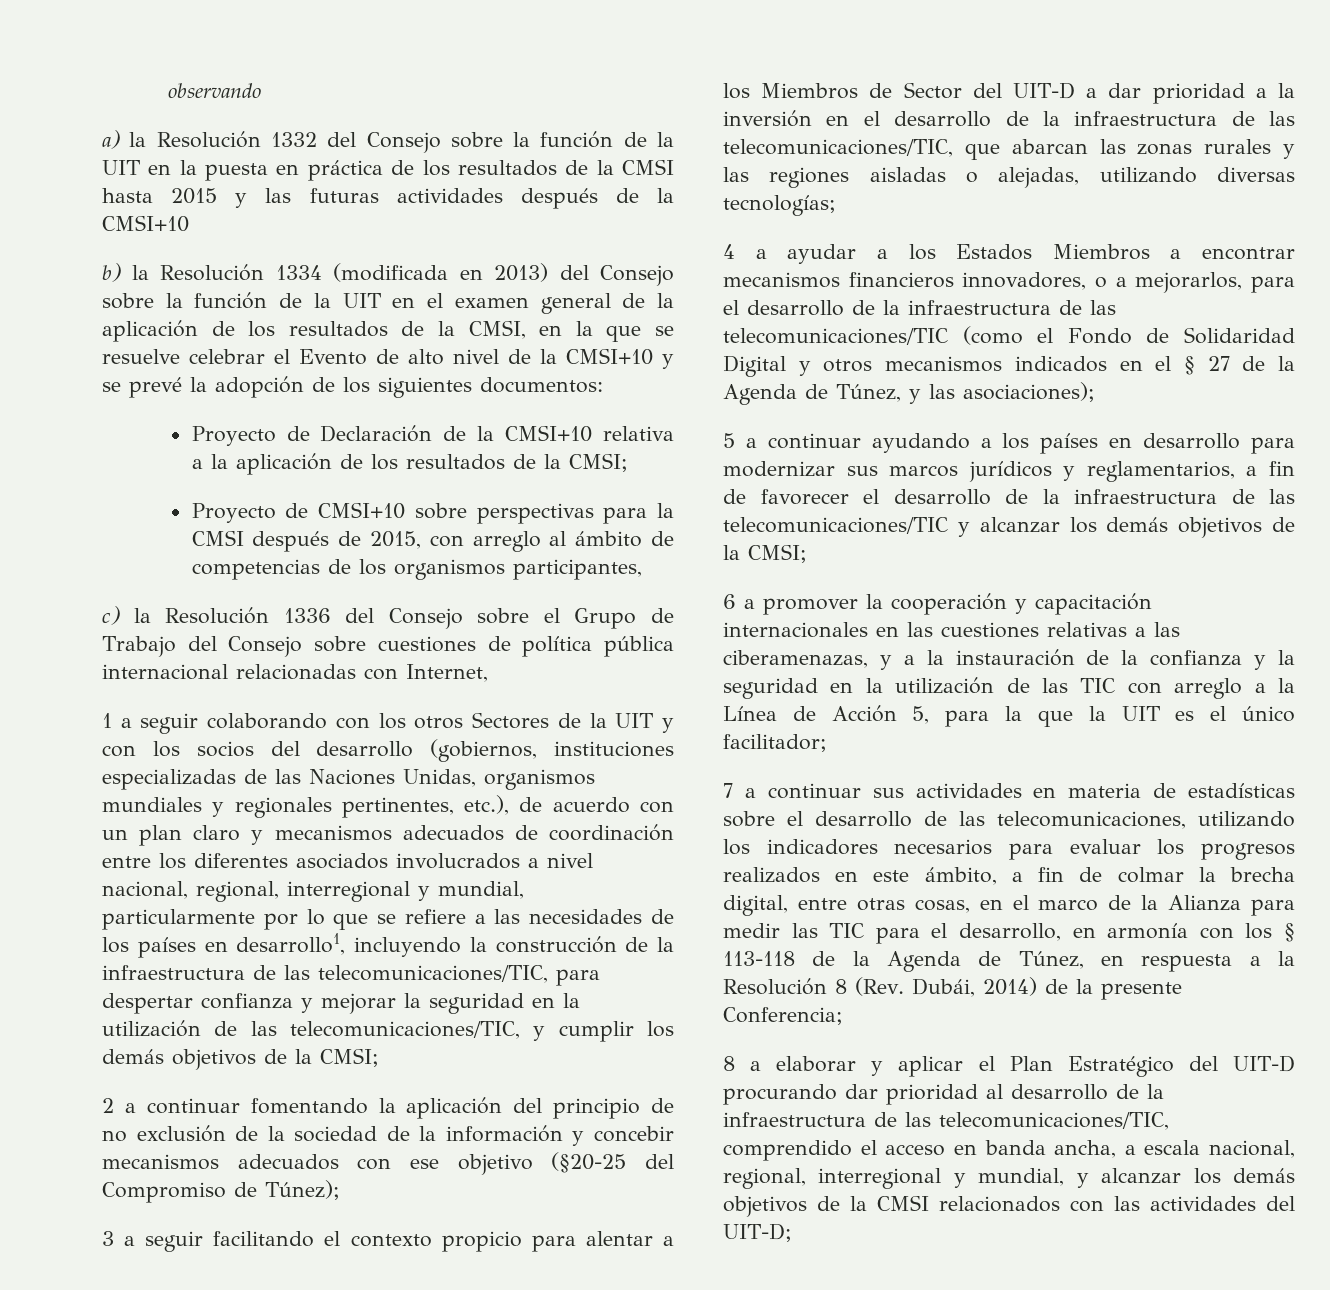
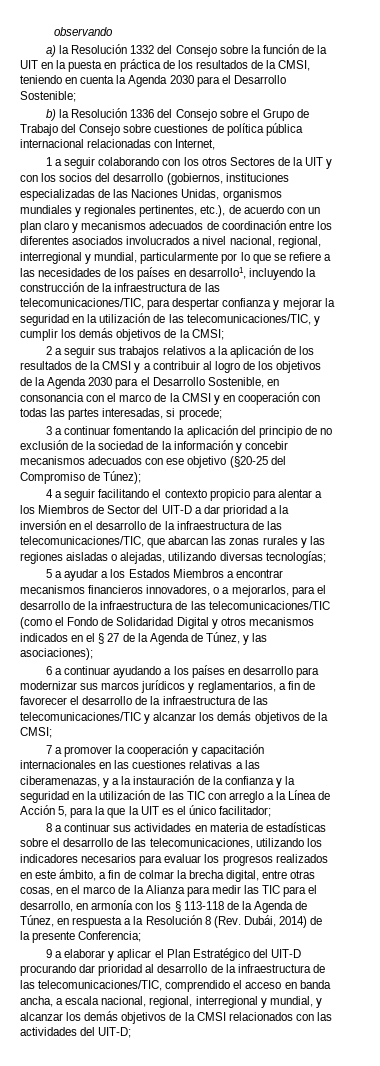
- a) la Resolución 1332 del Consejo sobre la función de la UIT en la puesta en práctica de los resultados de la CMSI hasta 2015 y las futuras actividades después de la CMSI+10
- b) la Resolución 1334 (modificada en 2013) del Consejo sobre la función de la UIT en el examen general de la aplicación de los resultados de la CMSI, en la que se resuelve celebrar el Evento de alto nivel de la CMSI+10 y se prevé la adopción de los siguientes documentos:
- Proyecto de Declaración de la CMSI+10 relativa a la aplicación de los resultados de la CMSI;
- Proyecto de CMSI+10 sobre perspectivas para la CMSI después de 2015, con arreglo al ámbito de competencias de los organismos participantes,
- c) la Resolución 1336 del Consejo sobre el Grupo de Trabajo del Consejo sobre cuestiones de política pública internacional relacionadas con Internet,
+ a) la Resolución 1332 del Consejo sobre la función de la UIT en la puesta en práctica de los resultados de la CMSI, teniendo en cuenta la Agenda 2030 para el Desarrollo Sostenible;
+ b) la Resolución 1336 del Consejo sobre el Grupo de Trabajo del Consejo sobre cuestiones de política pública internacional relacionadas con Internet,
- 2 a continuar fomentando la aplicación del principio de no exclusión de la sociedad de la información y concebir mecanismos adecuados con ese objetivo (§20-25 del Compromiso de Túnez);
+ 2 a seguir sus trabajos relativos a la aplicación de los resultados de la CMSI y a contribuir al logro de los objetivos de la Agenda 2030 para el Desarrollo Sostenible, en consonancia con el marco de la CMSI y en cooperación con todas las partes interesadas, si procede;
+ 3 a continuar fomentando la aplicación del principio de no exclusión de la sociedad de la información y concebir mecanismos adecuados con ese objetivo (§20-25 del Compromiso de Túnez);
- 3 a seguir facilitando el contexto propicio para alentar a los Miembros de Sector del UIT-D a dar prioridad a la inversión en el desarrollo de la infraestructura de las telecomunicaciones/TIC, que abarcan las zonas rurales y las regiones aisladas o alejadas, utilizando diversas tecnologías;
+ 4 a seguir facilitando el contexto propicio para alentar a los Miembros de Sector del UIT-D a dar prioridad a la inversión en el desarrollo de la infraestructura de las telecomunicaciones/TIC, que abarcan las zonas rurales y las regiones aisladas o alejadas, utilizando diversas tecnologías;
- 4 a ayudar a los Estados Miembros a encontrar mecanismos financieros innovadores, o a mejorarlos, para el desarrollo de la infraestructura de las telecomunicaciones/TIC (como el Fondo de Solidaridad Digital y otros mecanismos indicados en el § 27 de la Agenda de Túnez, y las asociaciones);
+ 5 a ayudar a los Estados Miembros a encontrar mecanismos financieros innovadores, o a mejorarlos, para el desarrollo de la infraestructura de las telecomunicaciones/TIC (como el Fondo de Solidaridad Digital y otros mecanismos indicados en el § 27 de la Agenda de Túnez, y las asociaciones);
- 5 a continuar ayudando a los países en desarrollo para modernizar sus marcos jurídicos y reglamentarios, a fin de favorecer el desarrollo de la infraestructura de las telecomunicaciones/TIC y alcanzar los demás objetivos de la CMSI;
+ 6 a continuar ayudando a los países en desarrollo para modernizar sus marcos jurídicos y reglamentarios, a fin de favorecer el desarrollo de la infraestructura de las telecomunicaciones/TIC y alcanzar los demás objetivos de la CMSI;
- 6 a promover la cooperación y capacitación internacionales en las cuestiones relativas a las ciberamenazas, y a la instauración de la confianza y la seguridad en la utilización de las TIC con arreglo a la Línea de Acción 5, para la que la UIT es el único facilitador;
+ 7 a promover la cooperación y capacitación internacionales en las cuestiones relativas a las ciberamenazas, y a la instauración de la confianza y la seguridad en la utilización de las TIC con arreglo a la Línea de Acción 5, para la que la UIT es el único facilitador;
- 7 a continuar sus actividades en materia de estadísticas sobre el desarrollo de las telecomunicaciones, utilizando los indicadores necesarios para evaluar los progresos realizados en este ámbito, a fin de colmar la brecha digital, entre otras cosas, en el marco de la Alianza para medir las TIC para el desarrollo, en armonía con los § 113-118 de la Agenda de Túnez, en respuesta a la Resolución 8 (Rev. Dubái, 2014) de la presente Conferencia;
+ 8 a continuar sus actividades en materia de estadísticas sobre el desarrollo de las telecomunicaciones, utilizando los indicadores necesarios para evaluar los progresos realizados en este ámbito, a fin de colmar la brecha digital, entre otras cosas, en el marco de la Alianza para medir las TIC para el desarrollo, en armonía con los § 113-118 de la Agenda de Túnez, en respuesta a la Resolución 8 (Rev. Dubái, 2014) de la presente Conferencia;
- 8 a elaborar y aplicar el Plan Estratégico del UIT-D procurando dar prioridad al desarrollo de la infraestructura de las telecomunicaciones/TIC, comprendido el acceso en banda ancha, a escala nacional, regional, interregional y mundial, y alcanzar los demás objetivos de la CMSI relacionados con las actividades del UIT-D;
+ 9 a elaborar y aplicar el Plan Estratégico del UIT-D procurando dar prioridad al desarrollo de la infraestructura de las telecomunicaciones/TIC, comprendido el acceso en banda ancha, a escala nacional, regional, interregional y mundial, y alcanzar los demás objetivos de la CMSI relacionados con las actividades del UIT-D;

